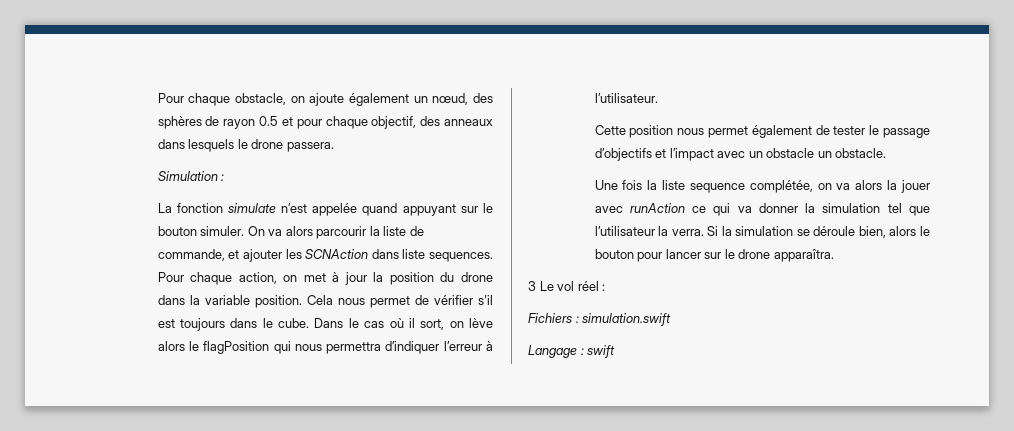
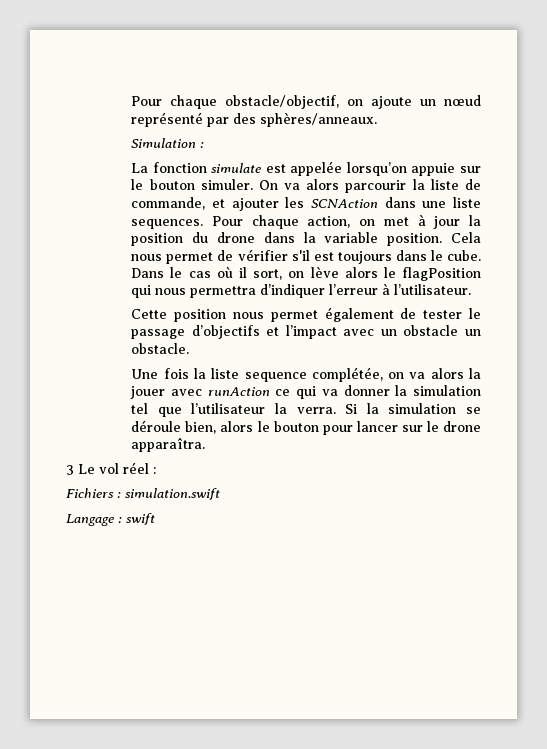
- Pour chaque obstacle, on ajoute également un nœud, des sphères de rayon 0.5 et pour chaque objectif, des anneaux dans lesquels le drone passera.
+ Pour chaque obstacle/objectif, on ajoute un nœud représenté par des sphères/anneaux.
- La fonction simulate n’est appelée quand appuyant sur le bouton simuler.
+ La fonction simulate est appelée lorsqu’on appuie sur le bouton simuler.
- On va alors parcourir la liste de commande, et ajouter les SCNAction dans liste sequences.
+ On va alors parcourir la liste de commande, et ajouter les SCNAction dans une liste sequences.

